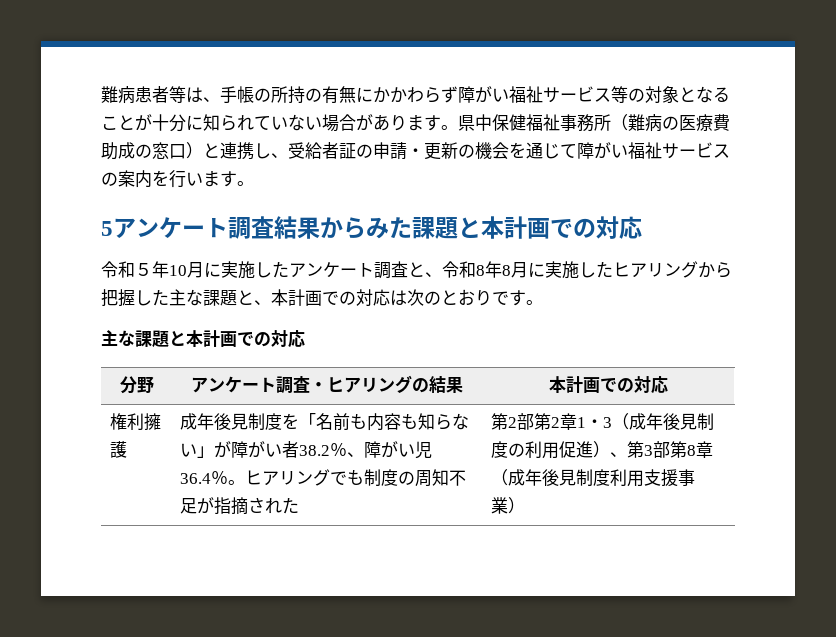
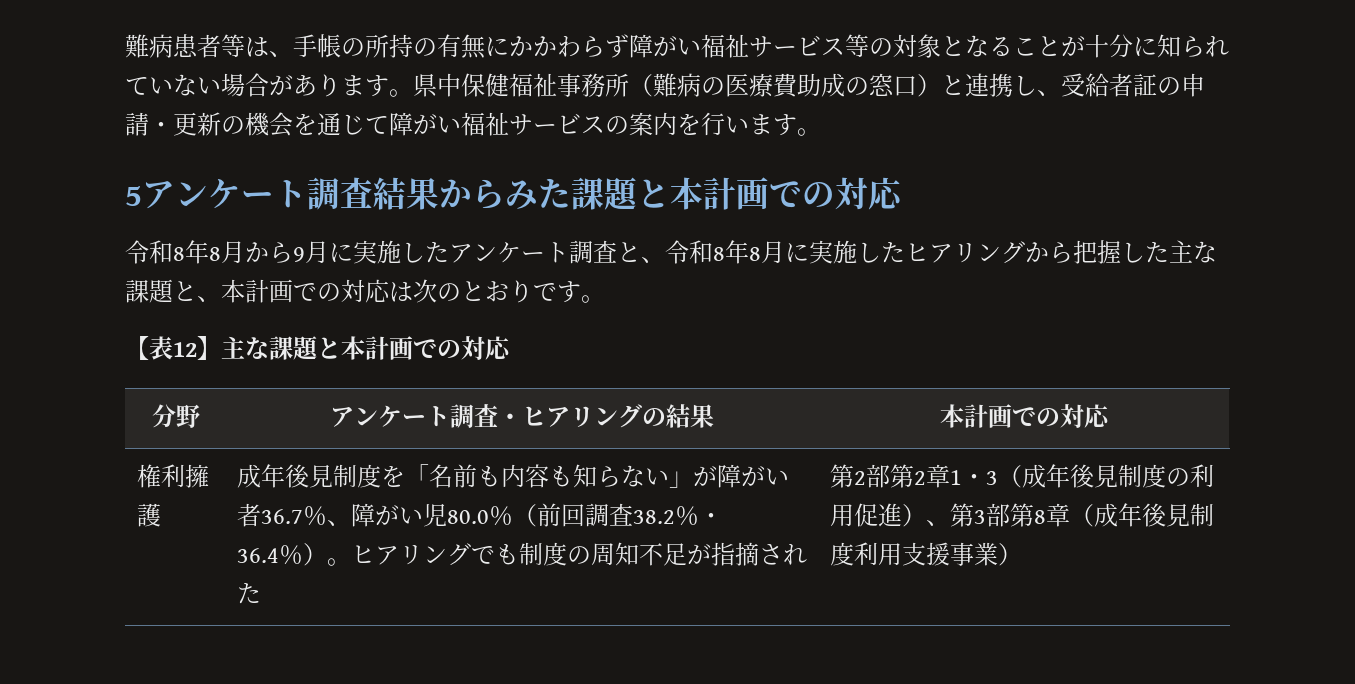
- 令和５年10月に実施したアンケート調査と、令和8年8月に実施したヒアリングから把握した主な課題と、本計画での対応は次のとおりです。
+ 令和8年8月から9月に実施したアンケート調査と、令和8年8月に実施したヒアリングから把握した主な課題と、本計画での対応は次のとおりです。
- 主な課題と本計画での対応
+ 【表12】主な課題と本計画での対応
- 成年後見制度を「名前も内容も知らない」が障がい者38.2％、障がい児36.4％。
+ 成年後見制度を「名前も内容も知らない」が障がい者36.7％、障がい児80.0％（前回調査38.2％・36.4％）。

